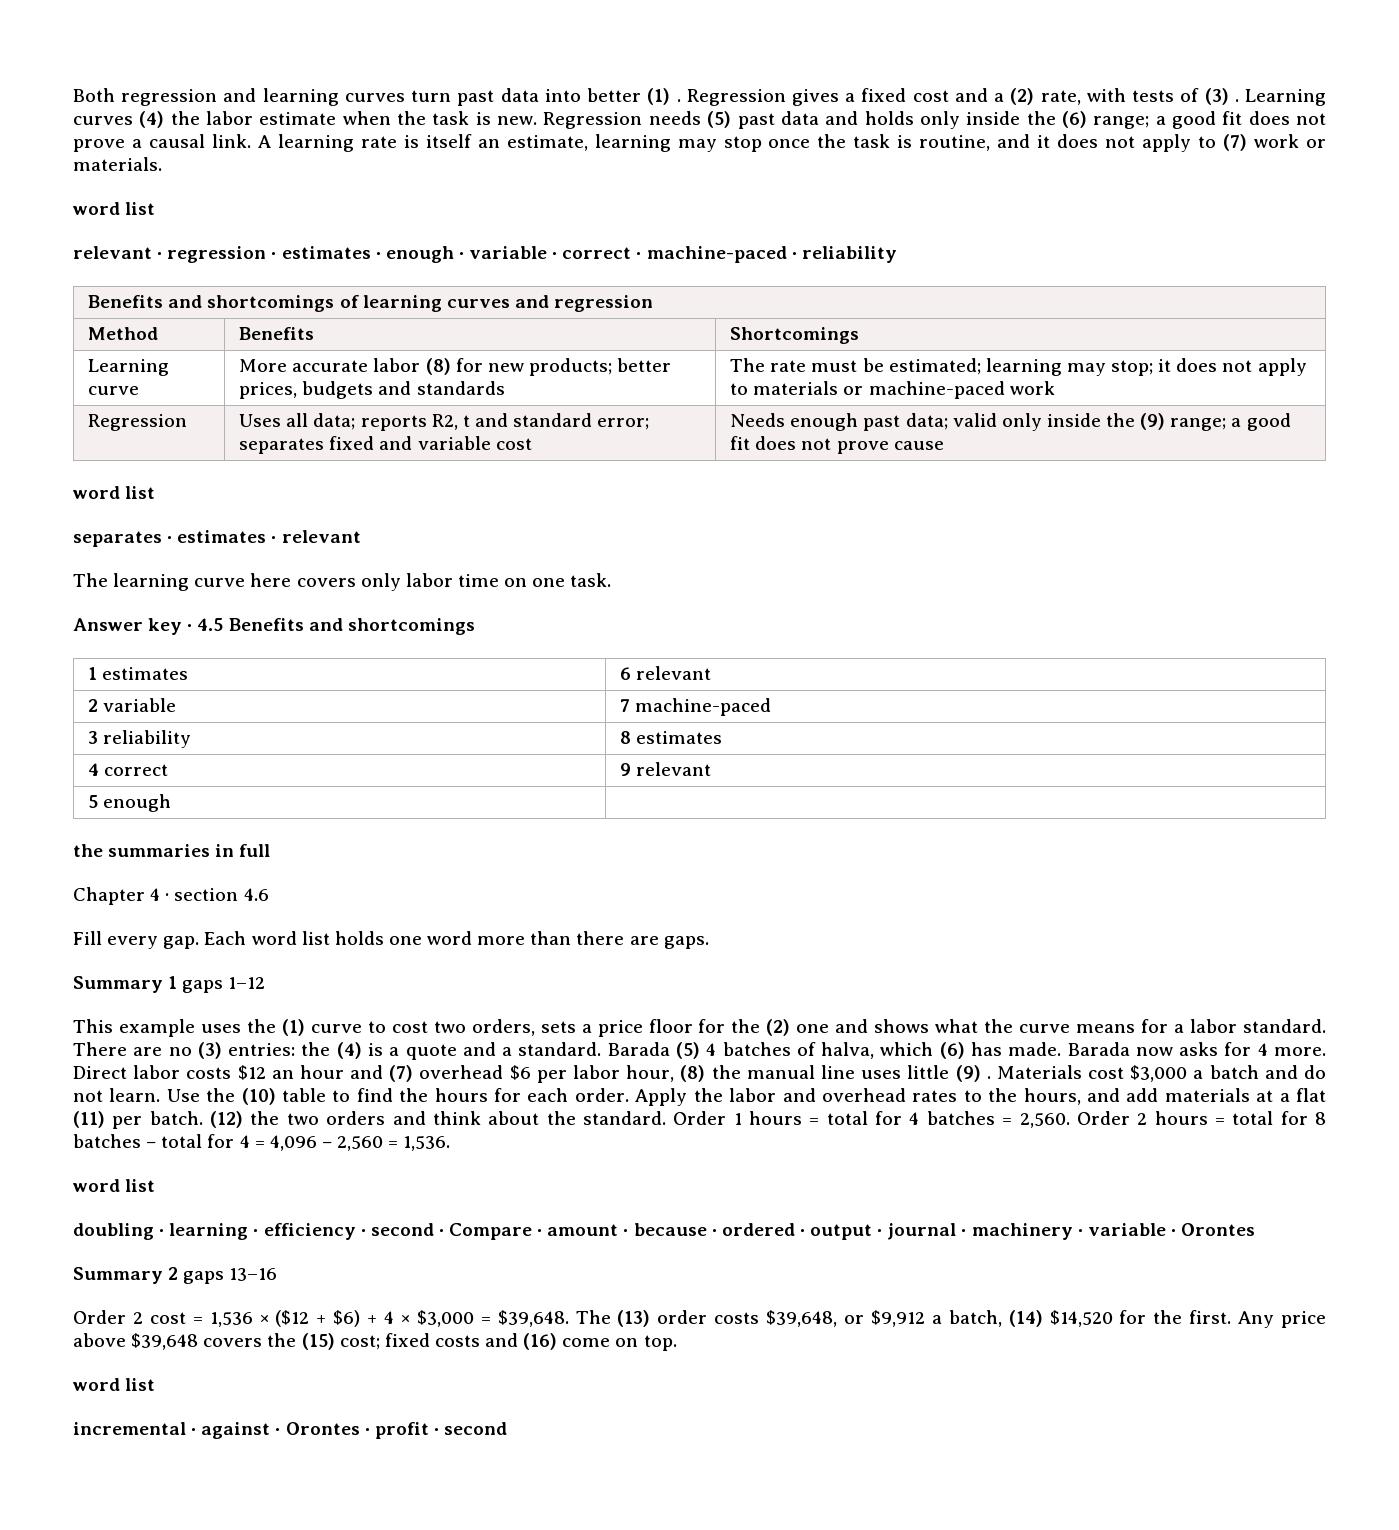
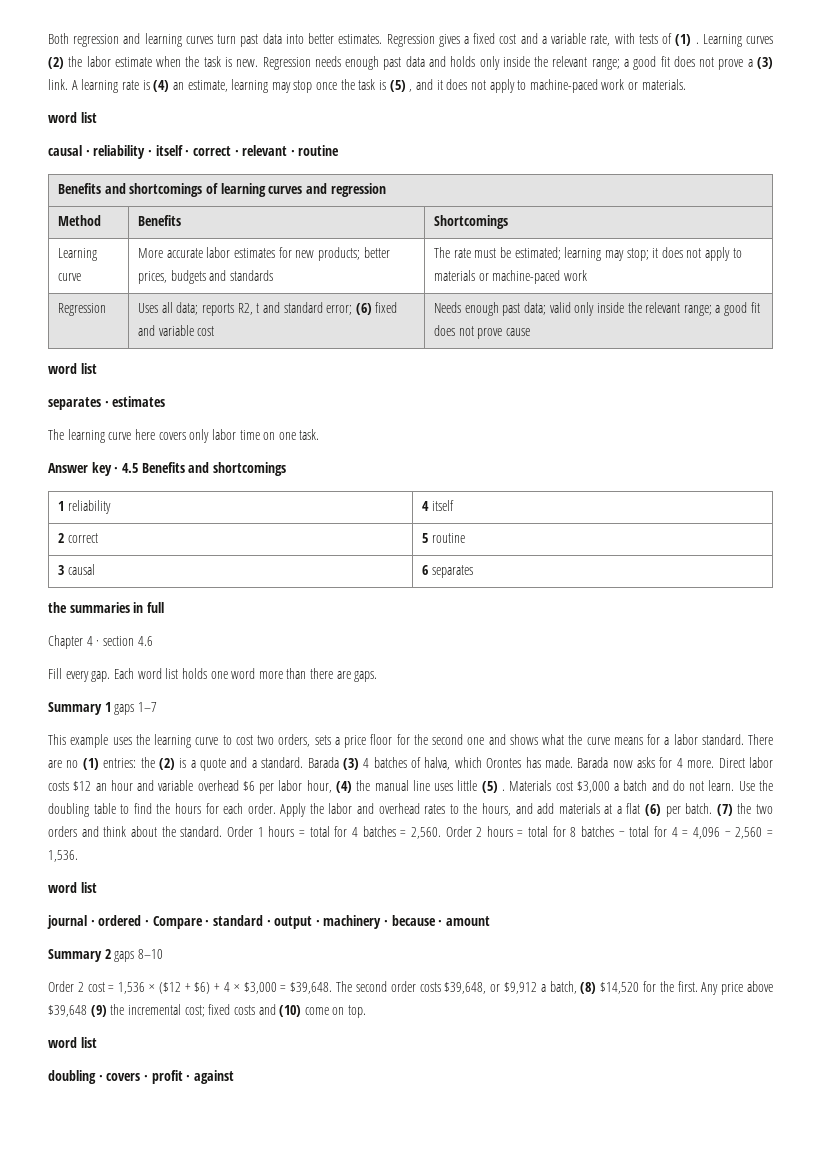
- Both regression and learning curves turn past data into better (1) .
+ Both regression and learning curves turn past data into better estimates.
- Regression gives a fixed cost and a (2) rate, with tests of (3) .
+ Regression gives a fixed cost and a variable rate, with tests of (1) .
- Learning curves (4) the labor estimate when the task is new.
+ Learning curves (2) the labor estimate when the task is new.
- Regression needs (5) past data and holds only inside the (6) range; a good fit does not prove a causal link.
+ Regression needs enough past data and holds only inside the relevant range; a good fit does not prove a (3) link.
- A learning rate is itself an estimate, learning may stop once the task is routine, and it does not apply to (7) work or materials.
+ A learning rate is (4) an estimate, learning may stop once the task is (5) , and it does not apply to machine-paced work or materials.
- relevant · regression · estimates · enough · variable · correct · machine-paced · reliability
+ causal · reliability · itself · correct · relevant · routine
- Learning curve | More accurate labor (8) for new products; better prices, budgets and standards | The rate must be estimated; learning may stop; it does not apply to materials or machine-paced work
+ Learning curve | More accurate labor estimates for new products; better prices, budgets and standards | The rate must be estimated; learning may stop; it does not apply to materials or machine-paced work
- Regression | Uses all data; reports R2, t and standard error; separates fixed and variable cost | Needs enough past data; valid only inside the (9) range; a good fit does not prove cause
+ Regression | Uses all data; reports R2, t and standard error; (6) fixed and variable cost | Needs enough past data; valid only inside the relevant range; a good fit does not prove cause
- separates · estimates · relevant
+ separates · estimates
- 1 estimates | 6 relevant
- 2 variable | 7 machine-paced
- 3 reliability | 8 estimates
- 4 correct | 9 relevant
- 5 enough |
+ 1 reliability | 4 itself
+ 2 correct | 5 routine
+ 3 causal | 6 separates
- Summary 1 gaps 1–12
+ Summary 1 gaps 1–7
- This example uses the (1) curve to cost two orders, sets a price floor for the (2) one and shows what the curve means for a labor standard.
+ This example uses the learning curve to cost two orders, sets a price floor for the second one and shows what the curve means for a labor standard.
- There are no (3) entries: the (4) is a quote and a standard.
+ There are no (1) entries: the (2) is a quote and a standard.
- Barada (5) 4 batches of halva, which (6) has made.
+ Barada (3) 4 batches of halva, which Orontes has made.
- Direct labor costs $12 an hour and (7) overhead $6 per labor hour, (8) the manual line uses little (9) .
+ Direct labor costs $12 an hour and variable overhead $6 per labor hour, (4) the manual line uses little (5) .
- Use the (10) table to find the hours for each order.
+ Use the doubling table to find the hours for each order.
- Apply the labor and overhead rates to the hours, and add materials at a flat (11) per batch.
+ Apply the labor and overhead rates to the hours, and add materials at a flat (6) per batch.
- (12) the two orders and think about the standard.
+ (7) the two orders and think about the standard.
- doubling · learning · efficiency · second · Compare · amount · because · ordered · output · journal · machinery · variable · Orontes
+ journal · ordered · Compare · standard · output · machinery · because · amount
- Summary 2 gaps 13–16
+ Summary 2 gaps 8–10
- The (13) order costs $39,648, or $9,912 a batch, (14) $14,520 for the first.
+ The second order costs $39,648, or $9,912 a batch, (8) $14,520 for the first.
- Any price above $39,648 covers the (15) cost; fixed costs and (16) come on top.
+ Any price above $39,648 (9) the incremental cost; fixed costs and (10) come on top.
- incremental · against · Orontes · profit · second
+ doubling · covers · profit · against

